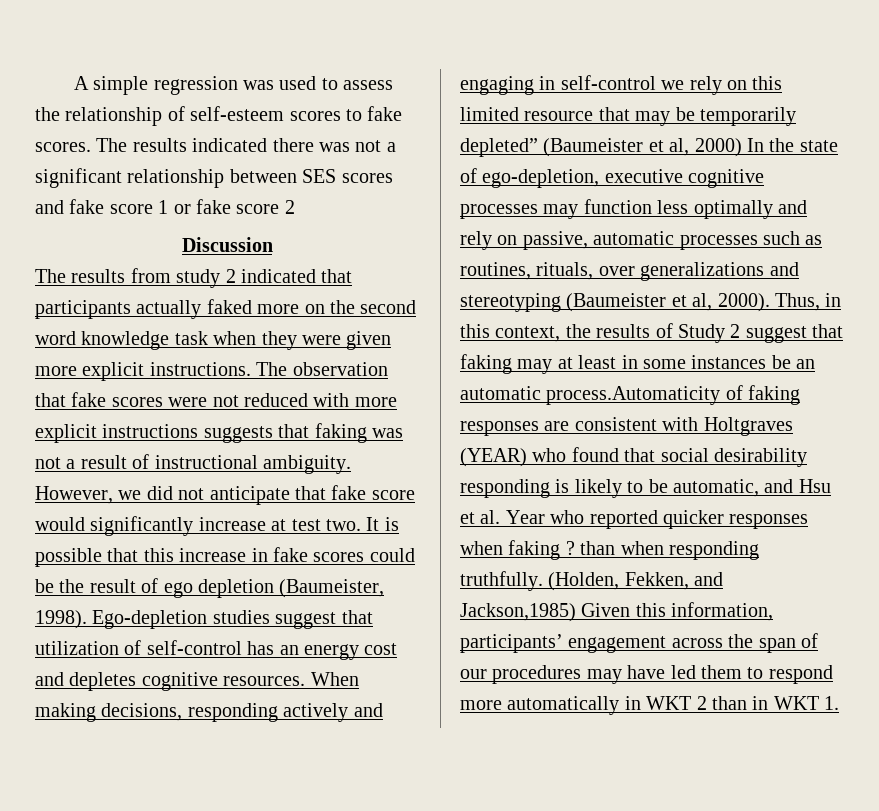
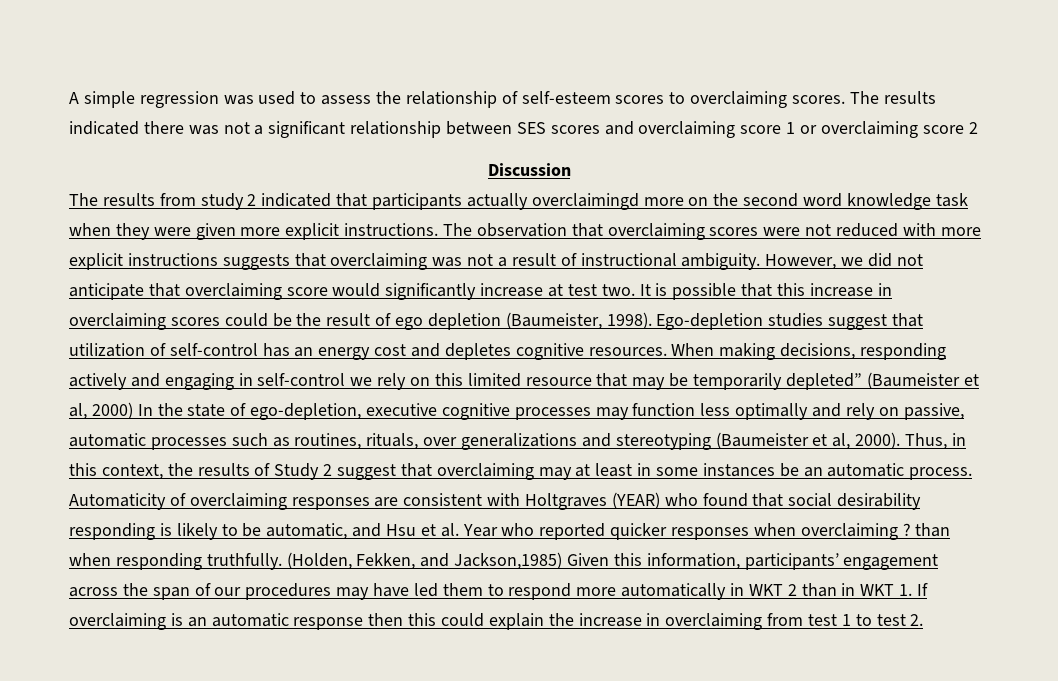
- A simple regression was used to assess the relationship of self-esteem scores to fake scores.
+ A simple regression was used to assess the relationship of self-esteem scores to overclaiming scores.
- The results indicated there was not a significant relationship between SES scores and fake score 1 or fake score 2
+ The results indicated there was not a significant relationship between SES scores and overclaiming score 1 or overclaiming score 2
- The results from study 2 indicated that participants actually faked more on the second word knowledge task when they were given more explicit instructions.
+ The results from study 2 indicated that participants actually overclaimingd more on the second word knowledge task when they were given more explicit instructions.
- The observation that fake scores were not reduced with more explicit instructions suggests that faking was not a result of instructional ambiguity.
+ The observation that overclaiming scores were not reduced with more explicit instructions suggests that overclaiming was not a result of instructional ambiguity.
- However, we did not anticipate that fake score would significantly increase at test two.
+ However, we did not anticipate that overclaiming score would significantly increase at test two.
- It is possible that this increase in fake scores could be the result of ego depletion (Baumeister, 1998).
+ It is possible that this increase in overclaiming scores could be the result of ego depletion (Baumeister, 1998).
- Thus, in this context, the results of Study 2 suggest that faking may at least in some instances be an automatic process.Automaticity of faking responses are consistent with Holtgraves (YEAR) who found that social desirability responding is likely to be automatic, and Hsu et al. Year who reported quicker responses when faking ? than when responding truthfully.
+ Thus, in this context, the results of Study 2 suggest that overclaiming may at least in some instances be an automatic process. Automaticity of overclaiming responses are consistent with Holtgraves (YEAR) who found that social desirability responding is likely to be automatic, and Hsu et al. Year who reported quicker responses when overclaiming ? than when responding truthfully.
- (Holden, Fekken, and Jackson,1985) Given this information, participants’ engagement across the span of our procedures may have led them to respond more automatically in WKT 2 than in WKT 1.
+ (Holden, Fekken, and Jackson,1985) Given this information, participants’ engagement across the span of our procedures may have led them to respond more automatically in WKT 2 than in WKT 1. If overclaiming is an automatic response then this could explain the increase in overclaiming from test 1 to test 2.

